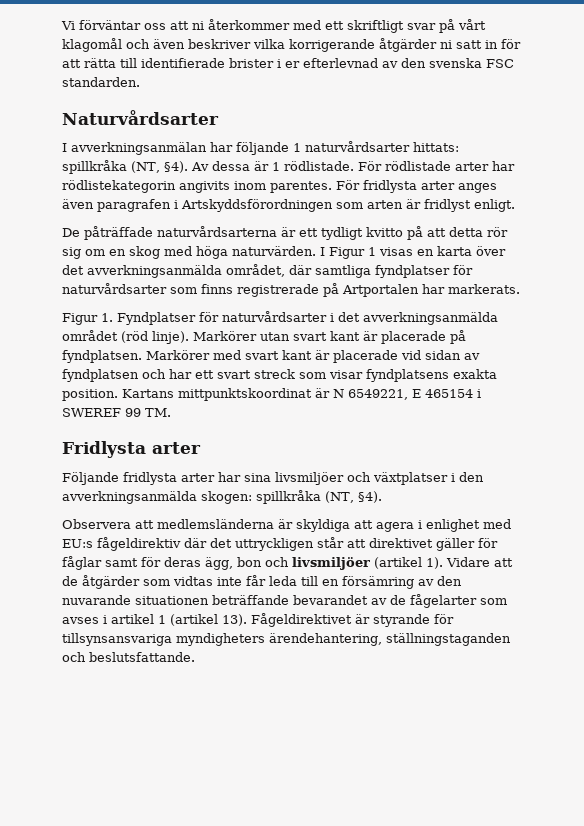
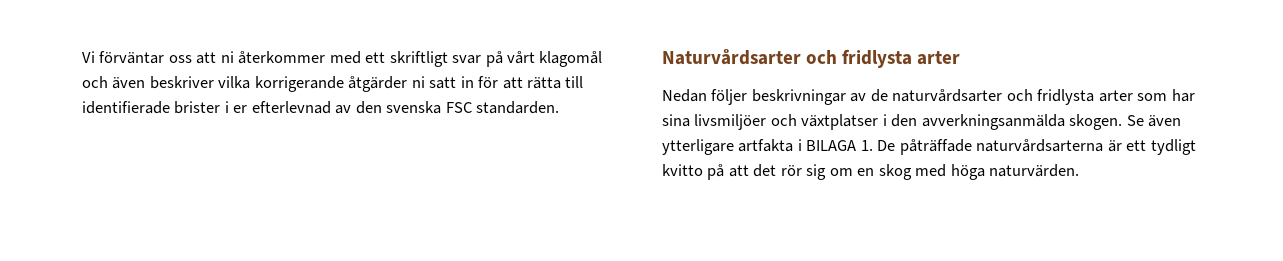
- Naturvårdsarter
- I avverkningsanmälan har följande 1 naturvårdsarter hittats: spillkråka (NT, §4). Av dessa är 1 rödlistade. För rödlistade arter har rödlistekategorin angivits inom parentes. För fridlysta arter anges även paragrafen i Artskyddsförordningen som arten är fridlyst enligt.
- De påträffade naturvårdsarterna är ett tydligt kvitto på att detta rör sig om en skog med höga naturvärden. I Figur 1 visas en karta över det avverkningsanmälda området, där samtliga fyndplatser för naturvårdsarter som finns registrerade på Artportalen har markerats.
- Figur 1. Fyndplatser för naturvårdsarter i det avverkningsanmälda området (röd linje). Markörer utan svart kant är placerade på fyndplatsen. Markörer med svart kant är placerade vid sidan av fyndplatsen och har ett svart streck som visar fyndplatsens exakta position. Kartans mittpunktskoordinat är N 6549221, E 465154 i SWEREF 99 TM.
- Fridlysta arter
- Följande fridlysta arter har sina livsmiljöer och växtplatser i den avverkningsanmälda skogen: spillkråka (NT, §4).
- Observera att medlemsländerna är skyldiga att agera i enlighet med EU:s fågeldirektiv där det uttryckligen står att direktivet gäller för fåglar samt för deras ägg, bon och livsmiljöer (artikel 1). Vidare att de åtgärder som vidtas inte får leda till en försämring av den nuvarande situationen beträffande bevarandet av de fågelarter som avses i artikel 1 (artikel 13). Fågeldirektivet är styrande för tillsynsansvariga myndigheters ärendehantering, ställningstaganden och beslutsfattande.
+ Naturvårdsarter och fridlysta arter
+ Nedan följer beskrivningar av de naturvårdsarter och fridlysta arter som har sina livsmiljöer och växtplatser i den avverkningsanmälda skogen. Se även ytterligare artfakta i BILAGA 1. De påträffade naturvårdsarterna är ett tydligt kvitto på att det rör sig om en skog med höga naturvärden.

